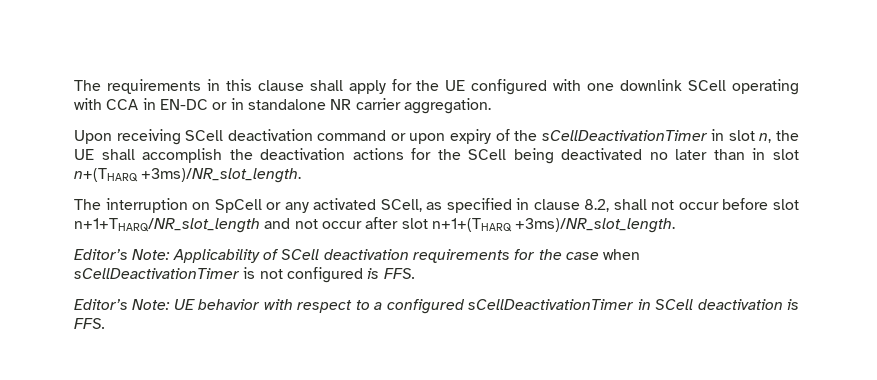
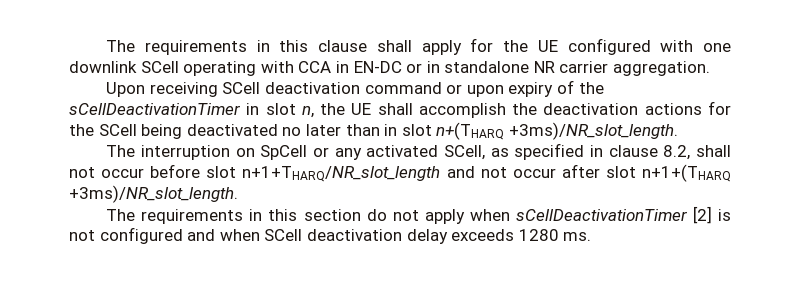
- Editor’s Note: Applicability of SCell deactivation requirements for the case when sCellDeactivationTimer is not configured is FFS.
- Editor’s Note: UE behavior with respect to a configured sCellDeactivationTimer in SCell deactivation is FFS.
+ The requirements in this section do not apply when sCellDeactivationTimer [2] is not configured and when SCell deactivation delay exceeds 1280 ms.

